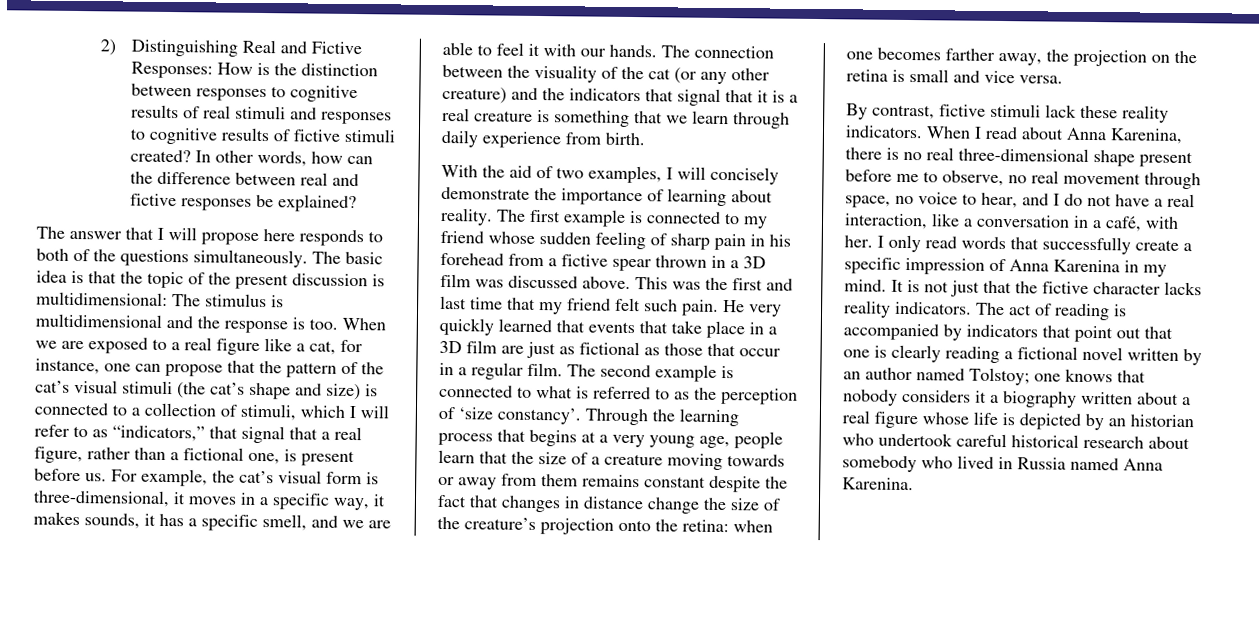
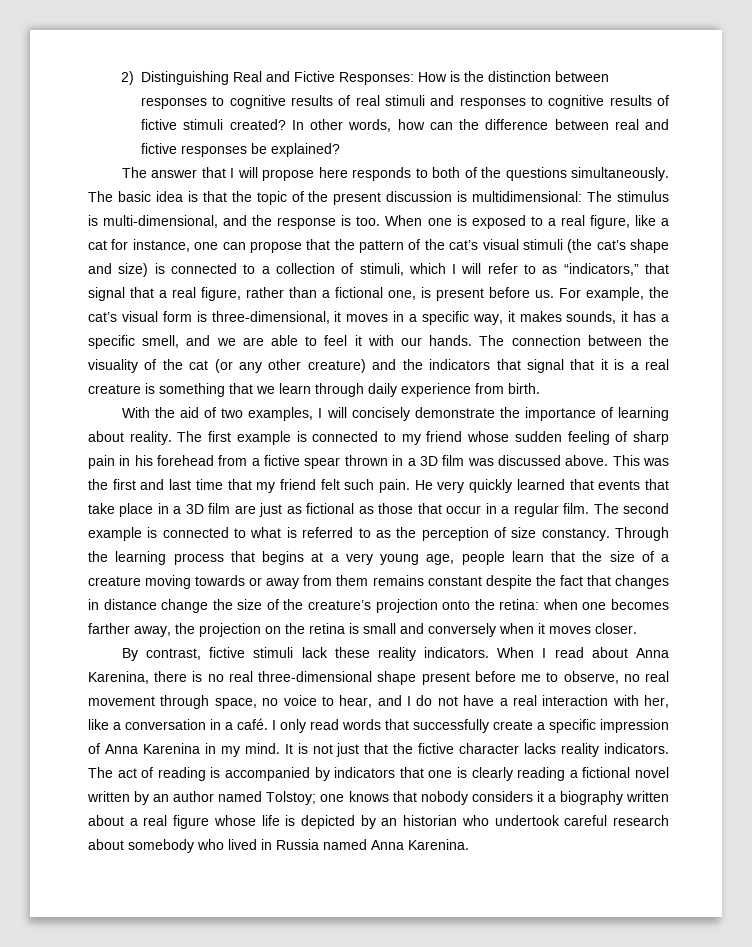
- The basic idea is that the topic of the present discussion is multidimensional: The stimulus is multidimensional and the response is too.
+ The basic idea is that the topic of the present discussion is multidimensional: The stimulus is multi-dimensional, and the response is too.
- When we are exposed to a real figure like a cat, for instance, one can propose that the pattern of the cat’s visual stimuli (the cat’s shape and size) is connected to a collection of stimuli, which I will refer to as “indicators,” that signal that a real figure, rather than a fictional one, is present before us.
+ When one is exposed to a real figure, like a cat for instance, one can propose that the pattern of the cat’s visual stimuli (the cat’s shape and size) is connected to a collection of stimuli, which I will refer to as “indicators,” that signal that a real figure, rather than a fictional one, is present before us.
- The second example is connected to what is referred to as the perception of ‘size constancy’.
+ The second example is connected to what is referred to as the perception of size constancy.
- Through the learning process that begins at a very young age, people learn that the size of a creature moving towards or away from them remains constant despite the fact that changes in distance change the size of the creature’s projection onto the retina: when one becomes farther away, the projection on the retina is small and vice versa.
+ Through the learning process that begins at a very young age, people learn that the size of a creature moving towards or away from them remains constant despite the fact that changes in distance change the size of the creature’s projection onto the retina: when one becomes farther away, the projection on the retina is small and conversely when it moves closer.
- When I read about Anna Karenina, there is no real three-dimensional shape present before me to observe, no real movement through space, no voice to hear, and I do not have a real interaction, like a conversation in a café, with her.
+ When I read about Anna Karenina, there is no real three-dimensional shape present before me to observe, no real movement through space, no voice to hear, and I do not have a real interaction with her, like a conversation in a café.
- The act of reading is accompanied by indicators that point out that one is clearly reading a fictional novel written by an author named Tolstoy; one knows that nobody considers it a biography written about a real figure whose life is depicted by an historian who undertook careful historical research about somebody who lived in Russia named Anna Karenina.
+ The act of reading is accompanied by indicators that one is clearly reading a fictional novel written by an author named Tolstoy; one knows that nobody considers it a biography written about a real figure whose life is depicted by an historian who undertook careful research about somebody who lived in Russia named Anna Karenina.

